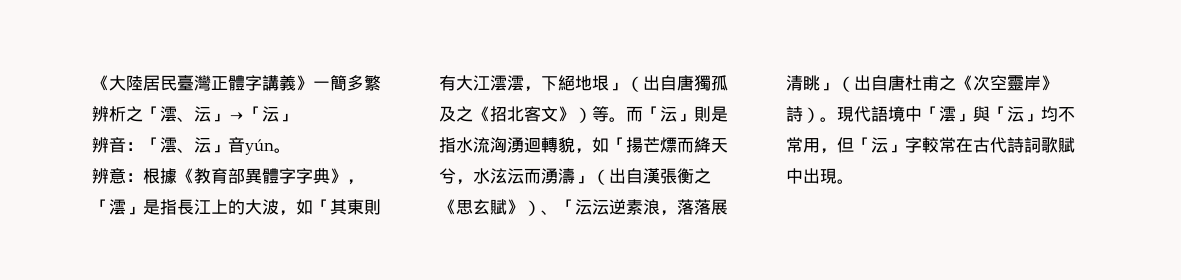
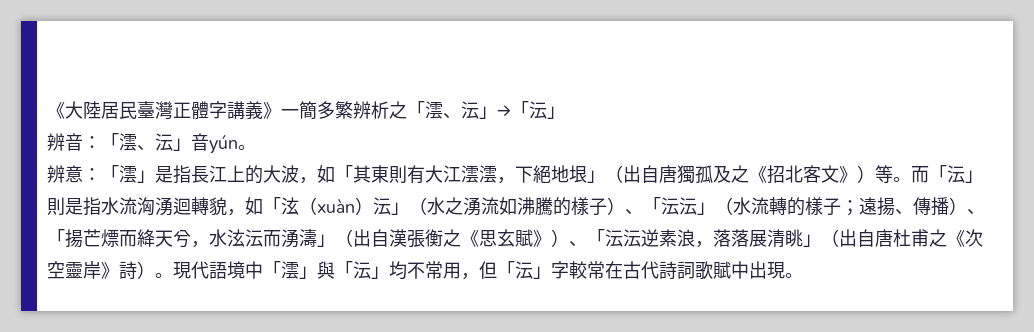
- 辨意：根據《教育部異體字字典》，「澐」是指長江上的大波，如「其東則有大江澐澐，下絕地垠」（出自唐獨孤及之《招北客文》）等。
+ 辨意：「澐」是指長江上的大波，如「其東則有大江澐澐，下絕地垠」（出自唐獨孤及之《招北客文》）等。
- 而「沄」則是指水流洶湧迴轉貌，如「揚芒熛而絳天兮，水泫沄而湧濤」（出自漢張衡之《思玄賦》）、「沄沄逆素浪，落落展清眺」（出自唐杜甫之《次空靈岸》詩）。
+ 而「沄」則是指水流洶湧迴轉貌，如「泫（xuàn）沄」（水之湧流如沸騰的樣子）、「沄沄」（水流轉的樣子；遠揚、傳播）、「揚芒熛而絳天兮，水泫沄而湧濤」（出自漢張衡之《思玄賦》）、「沄沄逆素浪，落落展清眺」（出自唐杜甫之《次空靈岸》詩）。

